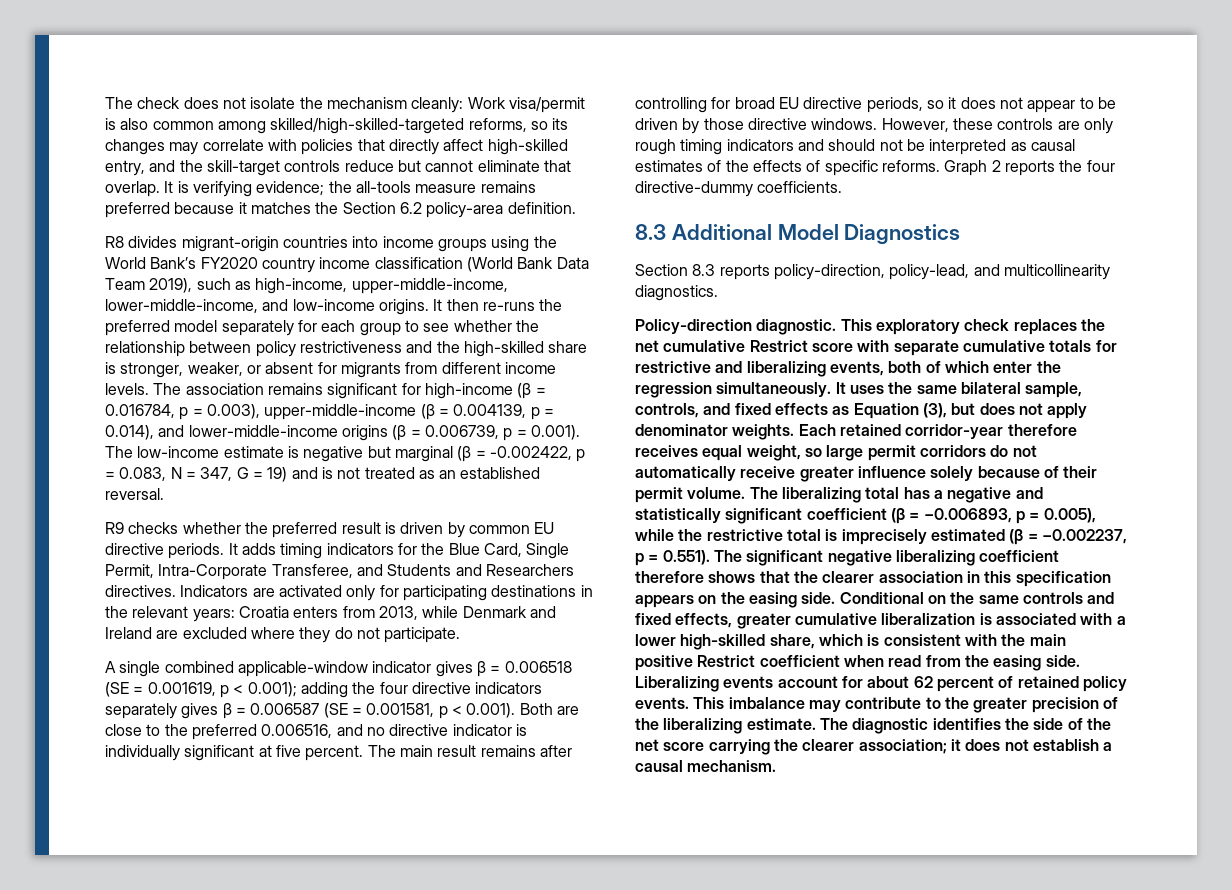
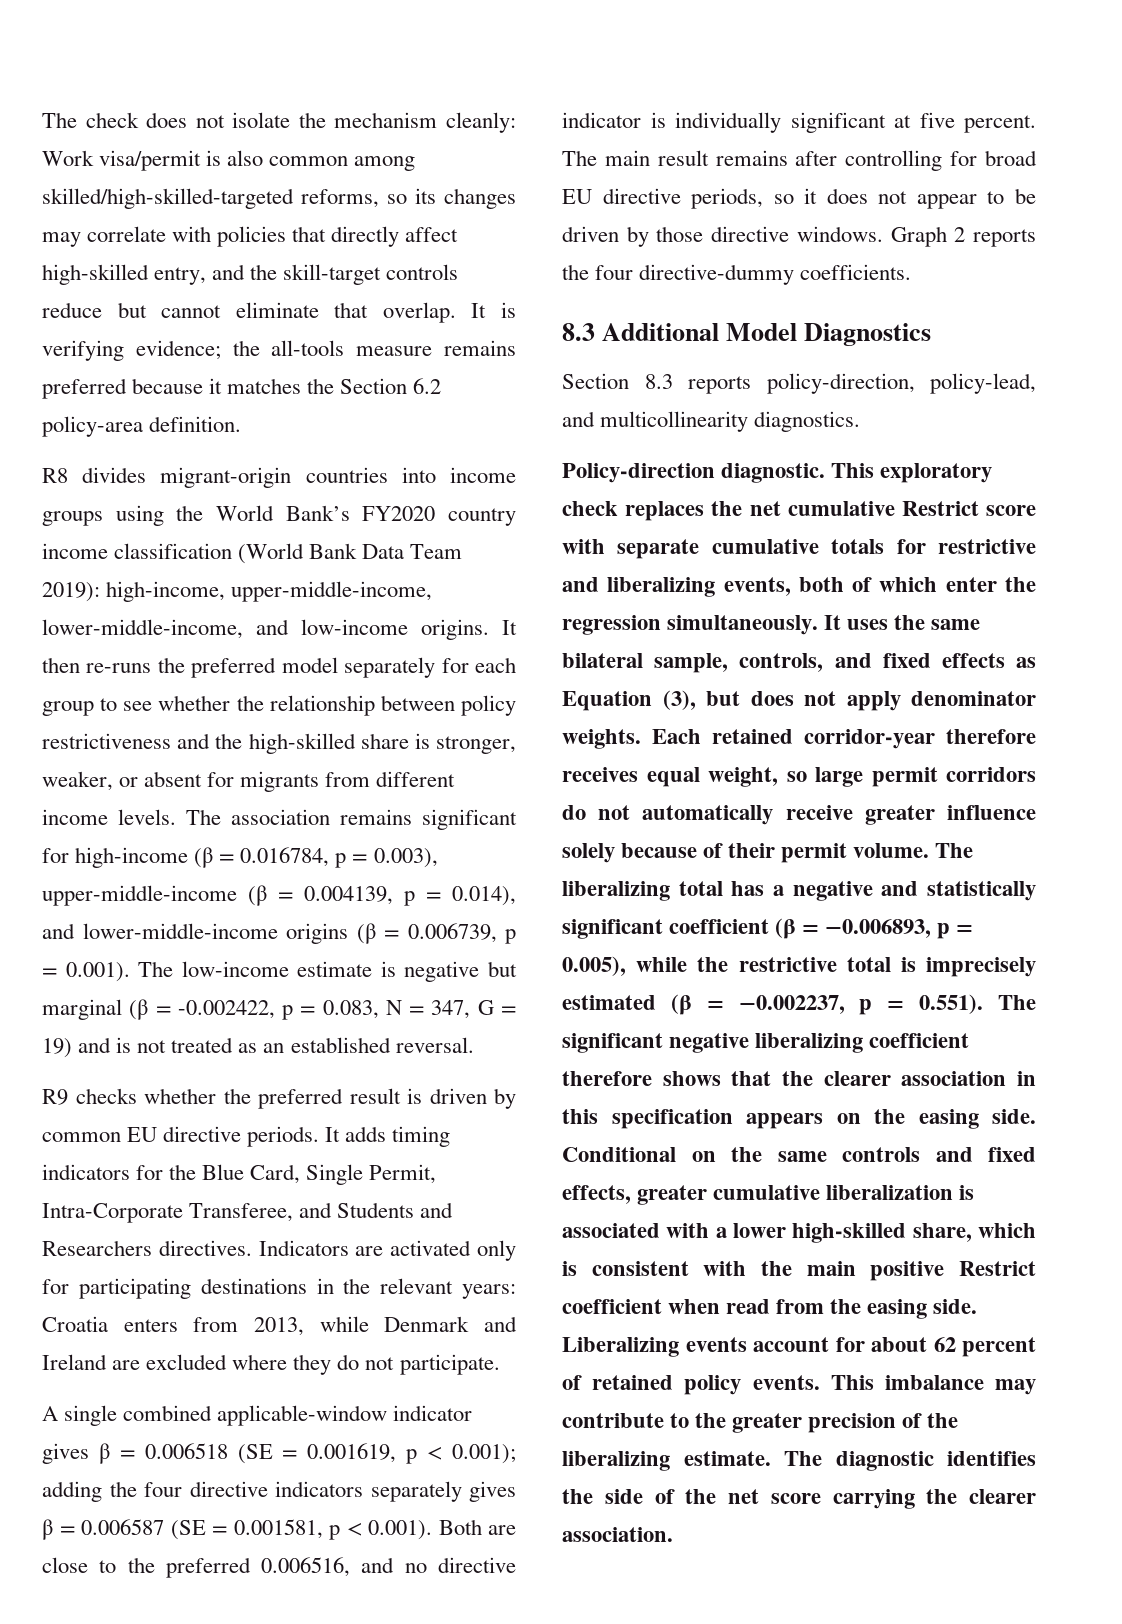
- R8 divides migrant-origin countries into income groups using the World Bank’s FY2020 country income classification (World Bank Data Team 2019), such as high-income, upper-middle-income, lower-middle-income, and low-income origins.
+ R8 divides migrant-origin countries into income groups using the World Bank’s FY2020 country income classification (World Bank Data Team 2019): high-income, upper-middle-income, lower-middle-income, and low-income origins.
- However, these controls are only rough timing indicators and should not be interpreted as causal estimates of the effects of specific reforms.
- The diagnostic identifies the side of the net score carrying the clearer association; it does not establish a causal mechanism.
+ The diagnostic identifies the side of the net score carrying the clearer association.

